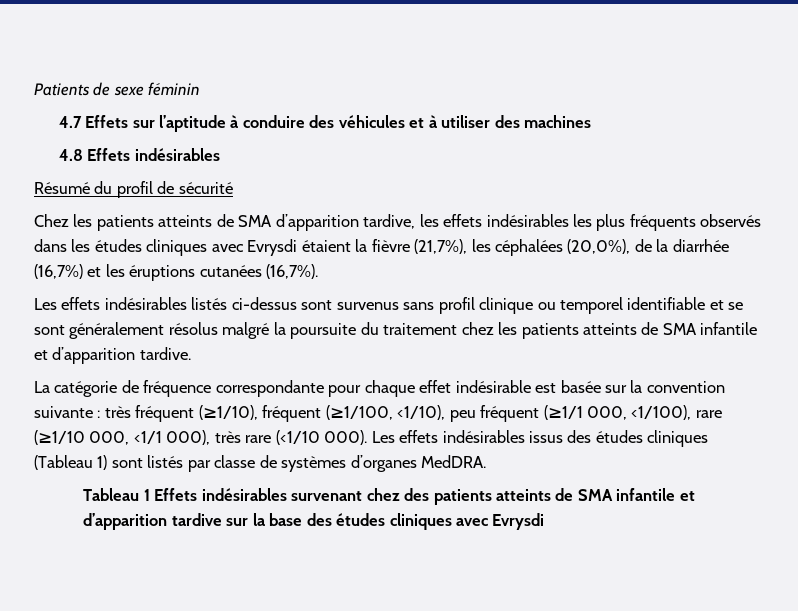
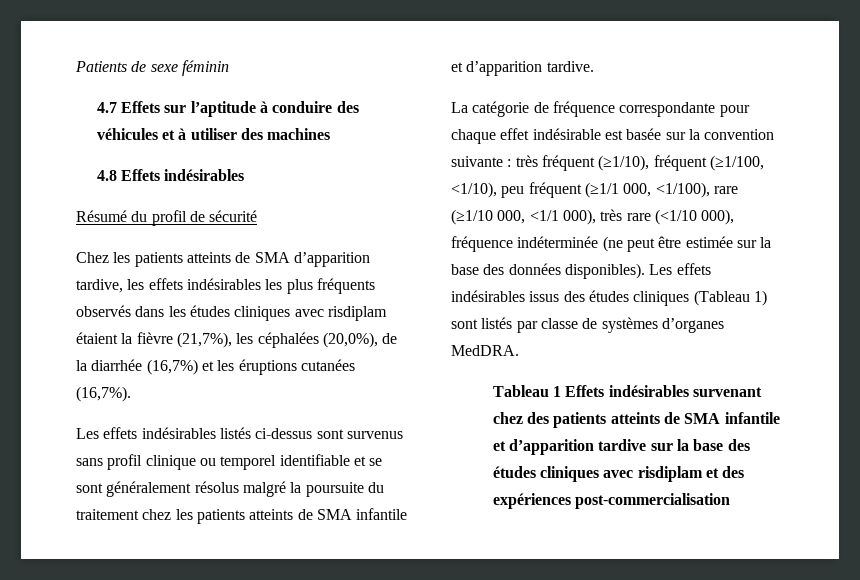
- Chez les patients atteints de SMA d’apparition tardive, les effets indésirables les plus fréquents observés dans les études cliniques avec Evrysdi étaient la fièvre (21,7%), les céphalées (20,0%), de la diarrhée (16,7%) et les éruptions cutanées (16,7%).
+ Chez les patients atteints de SMA d’apparition tardive, les effets indésirables les plus fréquents observés dans les études cliniques avec risdiplam étaient la fièvre (21,7%), les céphalées (20,0%), de la diarrhée (16,7%) et les éruptions cutanées (16,7%).
- La catégorie de fréquence correspondante pour chaque effet indésirable est basée sur la convention suivante : très fréquent (≥1/10), fréquent (≥1/100, <1/10), peu fréquent (≥1/1 000, <1/100), rare (≥1/10 000, <1/1 000), très rare (<1/10 000).
+ La catégorie de fréquence correspondante pour chaque effet indésirable est basée sur la convention suivante : très fréquent (≥1/10), fréquent (≥1/100, <1/10), peu fréquent (≥1/1 000, <1/100), rare (≥1/10 000, <1/1 000), très rare (<1/10 000), fréquence indéterminée (ne peut être estimée sur la base des données disponibles).
- Tableau 1 Effets indésirables survenant chez des patients atteints de SMA infantile et d’apparition tardive sur la base des études cliniques avec Evrysdi
+ Tableau 1 Effets indésirables survenant chez des patients atteints de SMA infantile et d’apparition tardive sur la base des études cliniques avec risdiplam et des expériences post-commercialisation

